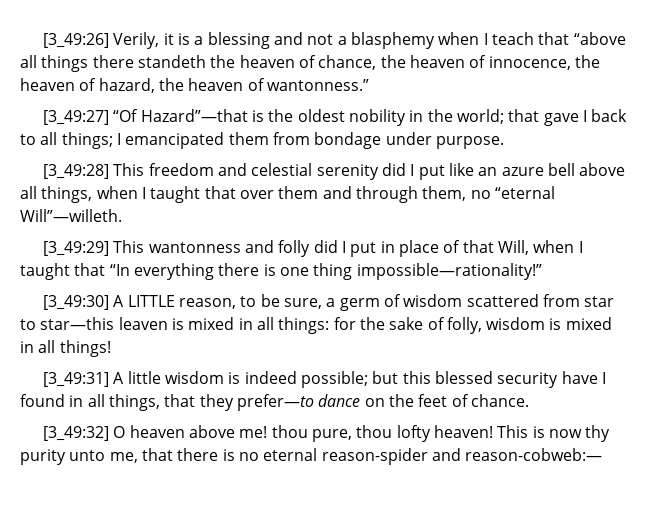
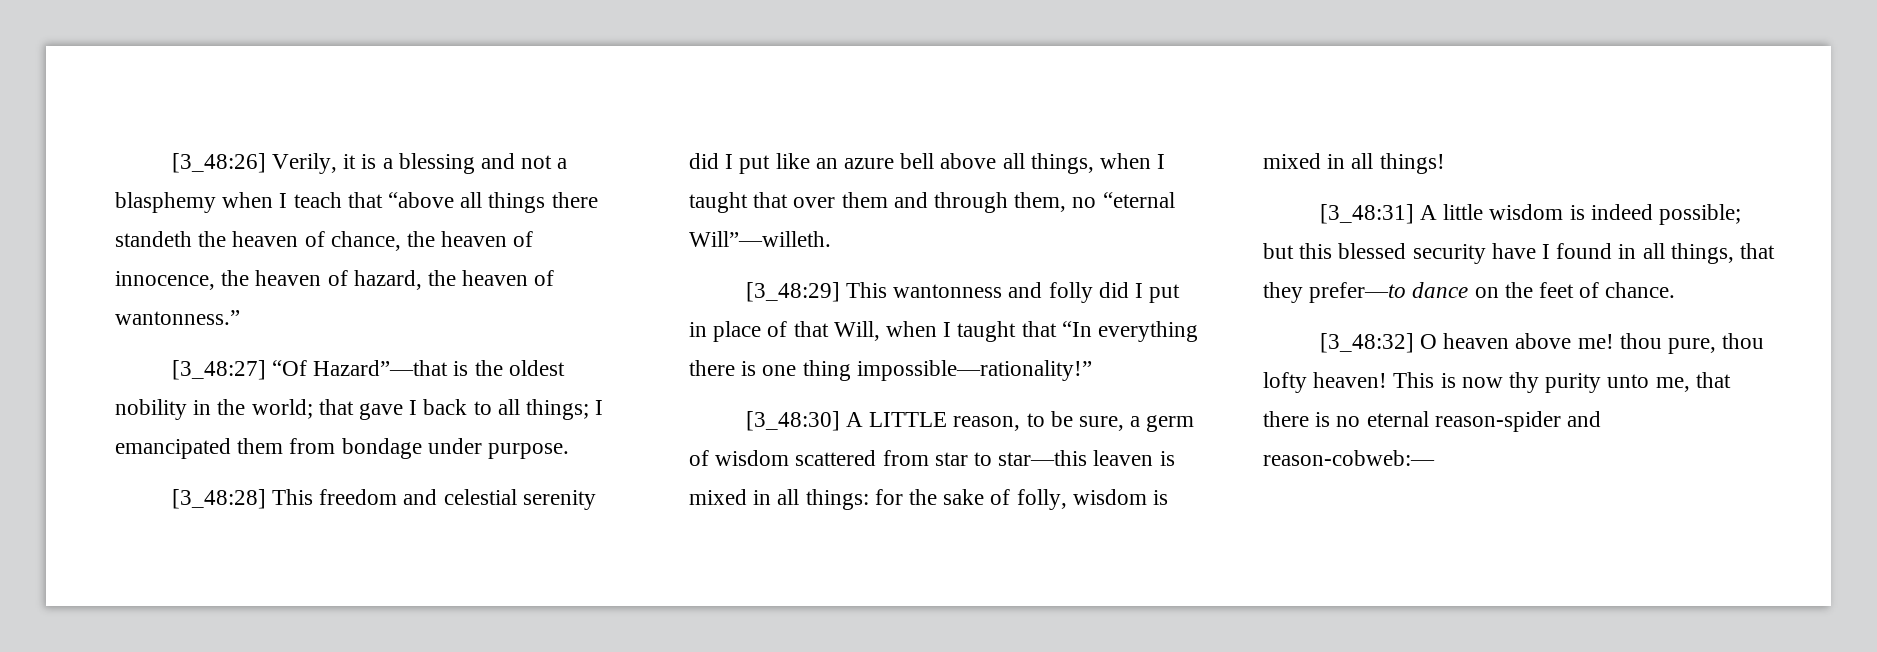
- [3_49:26] Verily, it is a blessing and not a blasphemy when I teach that “above all things there standeth the heaven of chance, the heaven of innocence, the heaven of hazard, the heaven of wantonness.”
+ [3_48:26] Verily, it is a blessing and not a blasphemy when I teach that “above all things there standeth the heaven of chance, the heaven of innocence, the heaven of hazard, the heaven of wantonness.”
- [3_49:27] “Of Hazard”—that is the oldest nobility in the world; that gave I back to all things; I emancipated them from bondage under purpose.
+ [3_48:27] “Of Hazard”—that is the oldest nobility in the world; that gave I back to all things; I emancipated them from bondage under purpose.
- [3_49:28] This freedom and celestial serenity did I put like an azure bell above all things, when I taught that over them and through them, no “eternal Will”—willeth.
+ [3_48:28] This freedom and celestial serenity did I put like an azure bell above all things, when I taught that over them and through them, no “eternal Will”—willeth.
- [3_49:29] This wantonness and folly did I put in place of that Will, when I taught that “In everything there is one thing impossible—rationality!”
+ [3_48:29] This wantonness and folly did I put in place of that Will, when I taught that “In everything there is one thing impossible—rationality!”
- [3_49:30] A LITTLE reason, to be sure, a germ of wisdom scattered from star to star—this leaven is mixed in all things: for the sake of folly, wisdom is mixed in all things!
+ [3_48:30] A LITTLE reason, to be sure, a germ of wisdom scattered from star to star—this leaven is mixed in all things: for the sake of folly, wisdom is mixed in all things!
- [3_49:31] A little wisdom is indeed possible; but this blessed security have I found in all things, that they prefer—to dance on the feet of chance.
+ [3_48:31] A little wisdom is indeed possible; but this blessed security have I found in all things, that they prefer—to dance on the feet of chance.
- [3_49:32] O heaven above me! thou pure, thou lofty heaven!
+ [3_48:32] O heaven above me! thou pure, thou lofty heaven!

